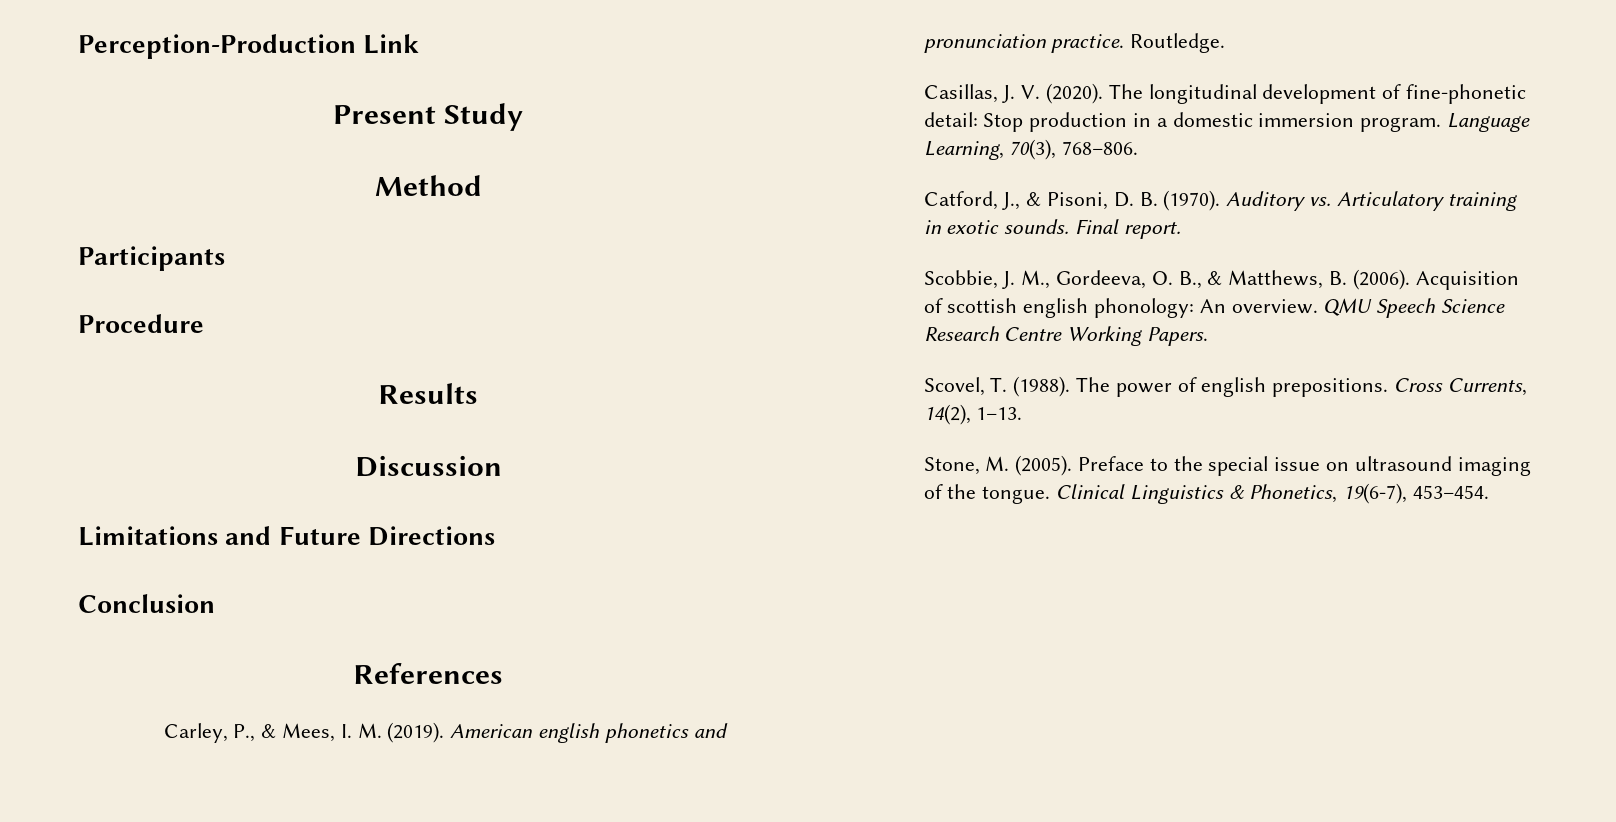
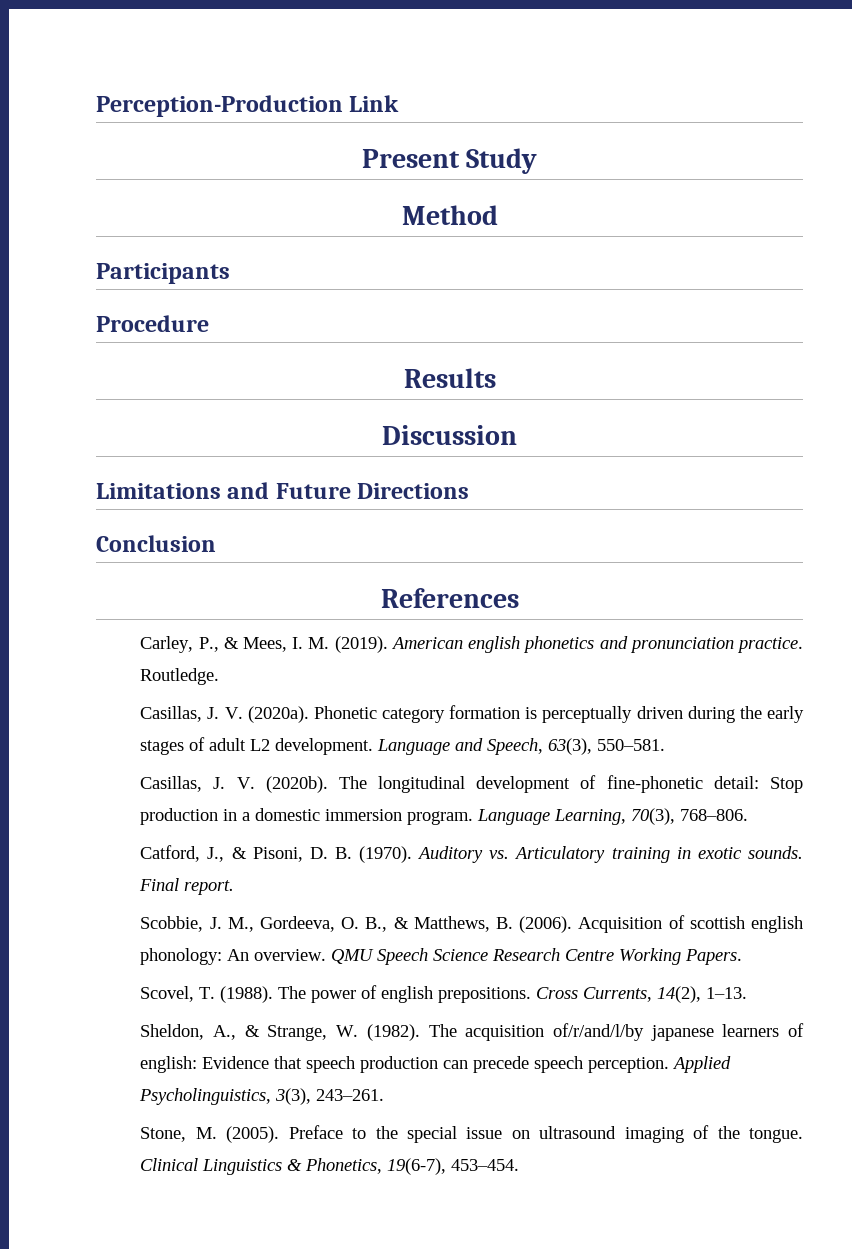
- Casillas, J. V. (2020).
+ Casillas, J. V. (2020a). Phonetic category formation is perceptually driven during the early stages of adult L2 development. Language and Speech, 63(3), 550–581.
+ Casillas, J. V. (2020b).
+ Sheldon, A., & Strange, W. (1982). The acquisition of/r/and/l/by japanese learners of english: Evidence that speech production can precede speech perception. Applied Psycholinguistics, 3(3), 243–261.

